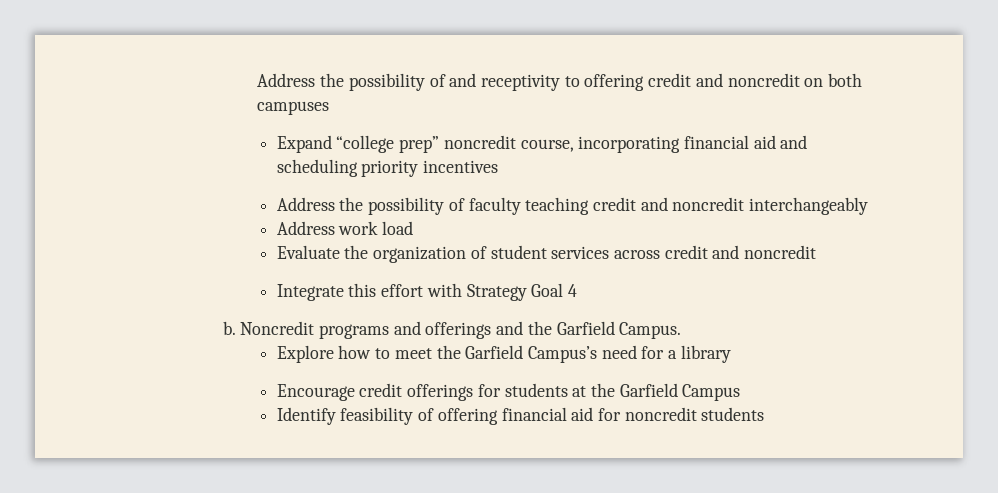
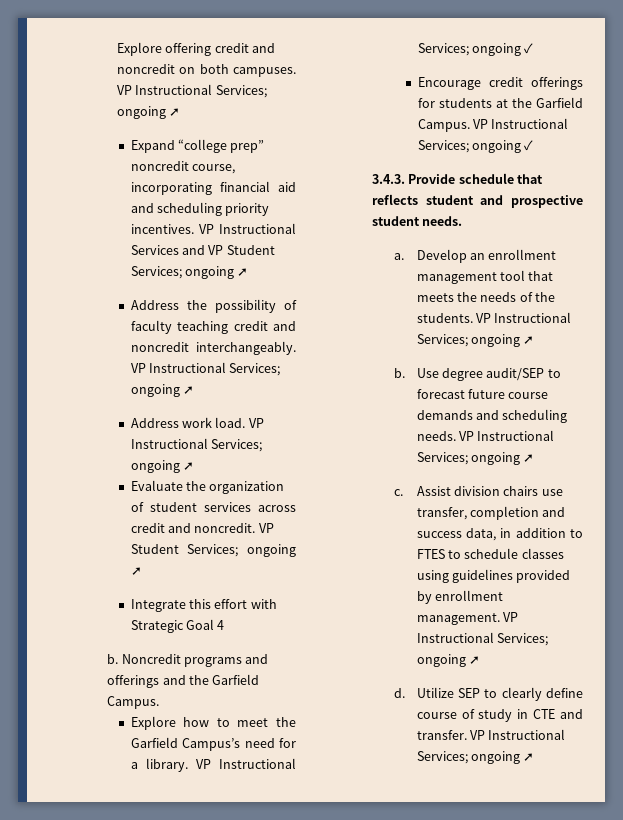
- Address the possibility of and receptivity to offering credit and noncredit on both campuses
+ Explore offering credit and noncredit on both campuses. VP Instructional Services; ongoing ➚
- Expand “college prep” noncredit course, incorporating financial aid and scheduling priority incentives
+ Expand “college prep” noncredit course, incorporating financial aid and scheduling priority incentives. VP Instructional Services and VP Student Services; ongoing ➚
- Address the possibility of faculty teaching credit and noncredit interchangeably
- Address work load
+ Address the possibility of faculty teaching credit and noncredit interchangeably. VP Instructional Services; ongoing ➚
+ Address work load. VP Instructional Services; ongoing ➚
- Evaluate the organization of student services across credit and noncredit
+ Evaluate the organization of student services across credit and noncredit. VP Student Services; ongoing ➚
- Integrate this effort with Strategy Goal 4
+ Integrate this effort with Strategic Goal 4
- Explore how to meet the Garfield Campus’s need for a library
+ Explore how to meet the Garfield Campus’s need for a library. VP Instructional Services; ongoing ✓
- Encourage credit offerings for students at the Garfield Campus
- Identify feasibility of offering financial aid for noncredit students
+ Encourage credit offerings for students at the Garfield Campus. VP Instructional Services; ongoing ✓
+ 3.4.3. Provide schedule that reflects student and prospective student needs.
+ a. Develop an enrollment management tool that meets the needs of the students. VP Instructional Services; ongoing ➚
+ b. Use degree audit/SEP to forecast future course demands and scheduling needs. VP Instructional Services; ongoing ➚
+ c. Assist division chairs use transfer, completion and success data, in addition to FTES to schedule classes using guidelines provided by enrollment management. VP Instructional Services; ongoing ➚
+ d. Utilize SEP to clearly define course of study in CTE and transfer. VP Instructional Services; ongoing ➚

